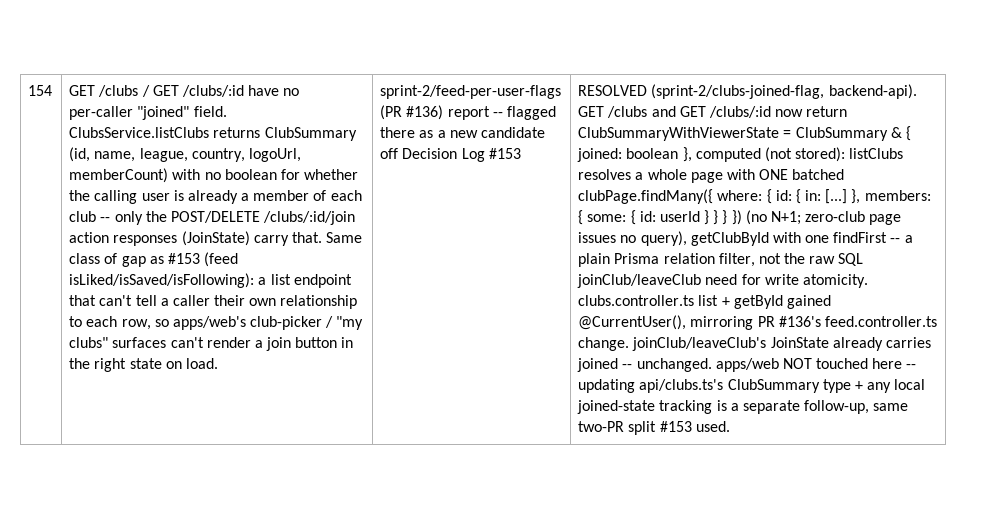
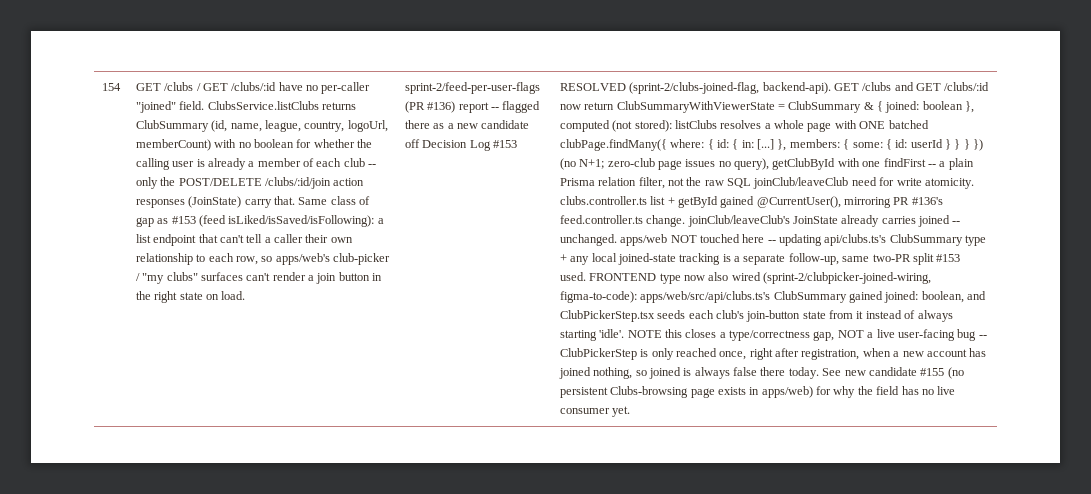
+ FRONTEND type now also wired (sprint-2/clubpicker-joined-wiring, figma-to-code): apps/web/src/api/clubs.ts's ClubSummary gained joined: boolean, and ClubPickerStep.tsx seeds each club's join-button state from it instead of always starting 'idle'. NOTE this closes a type/correctness gap, NOT a live user-facing bug -- ClubPickerStep is only reached once, right after registration, when a new account has joined nothing, so joined is always false there today. See new candidate #155 (no persistent Clubs-browsing page exists in apps/web) for why the field has no live consumer yet.

